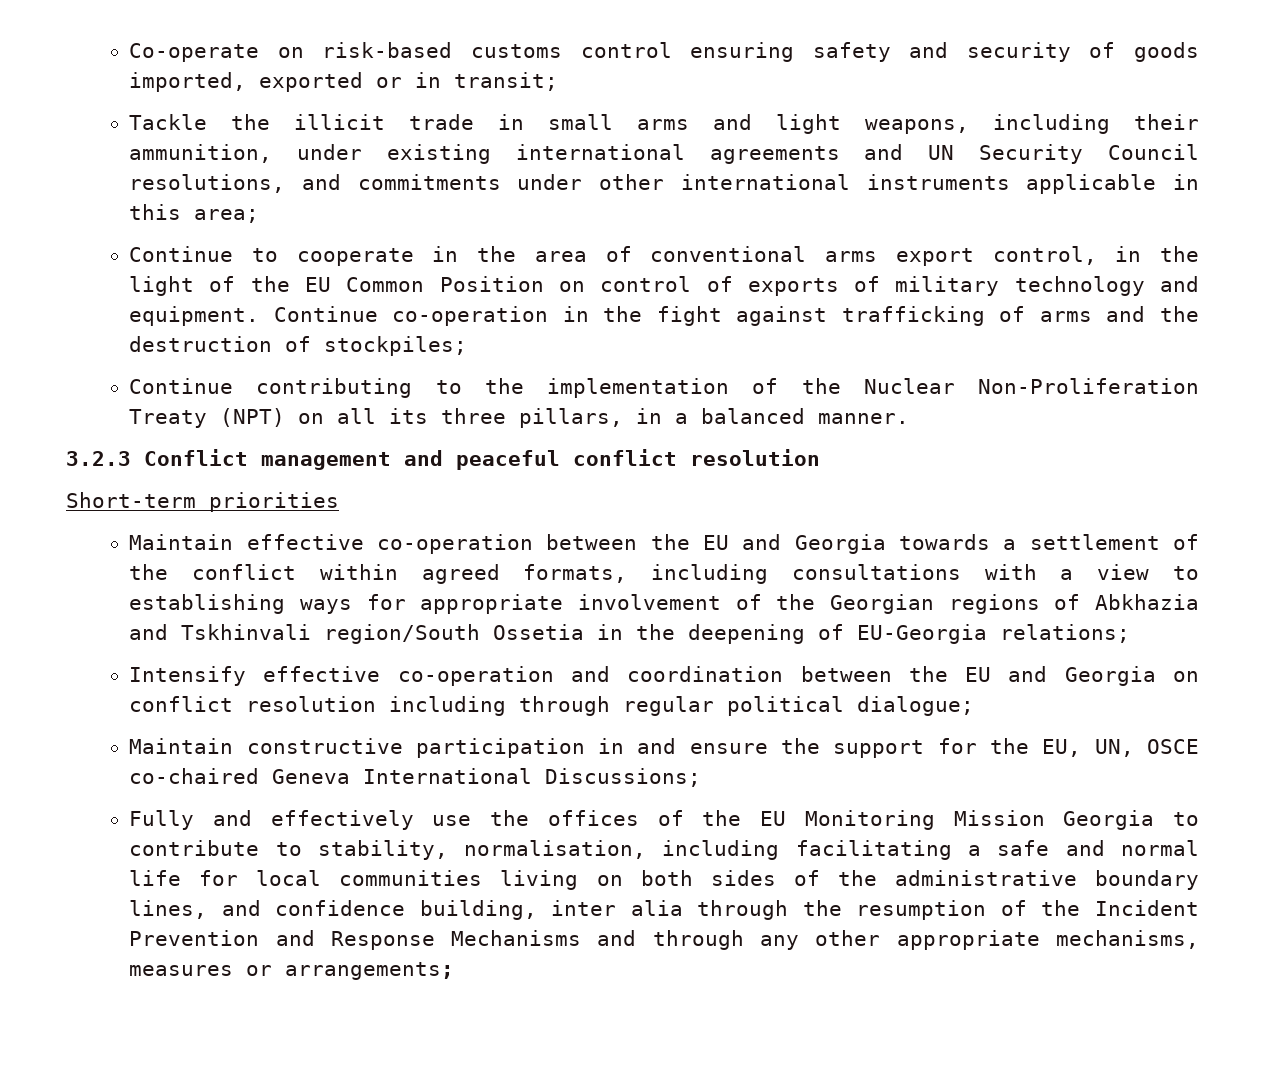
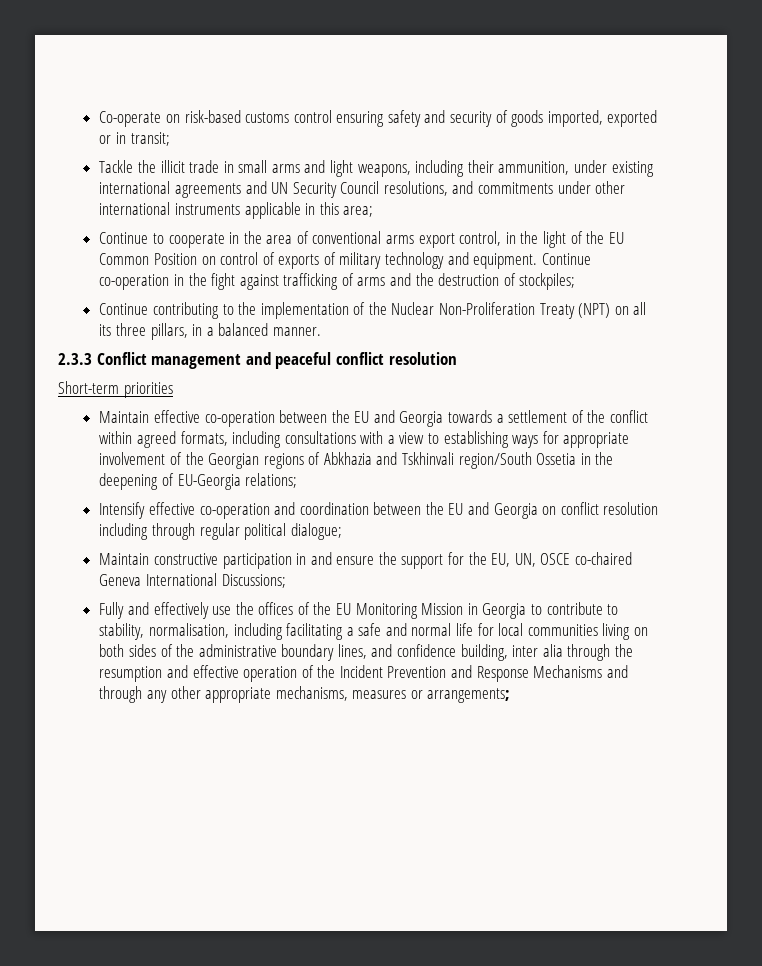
- 3.2.3 Conflict management and peaceful conflict resolution
+ 2.3.3 Conflict management and peaceful conflict resolution
- Fully and effectively use the offices of the EU Monitoring Mission Georgia to contribute to stability, normalisation, including facilitating a safe and normal life for local communities living on both sides of the administrative boundary lines, and confidence building, inter alia through the resumption of the Incident Prevention and Response Mechanisms and through any other appropriate mechanisms, measures or arrangements;
+ Fully and effectively use the offices of the EU Monitoring Mission in Georgia to contribute to stability, normalisation, including facilitating a safe and normal life for local communities living on both sides of the administrative boundary lines, and confidence building, inter alia through the resumption and effective operation of the Incident Prevention and Response Mechanisms and through any other appropriate mechanisms, measures or arrangements;

